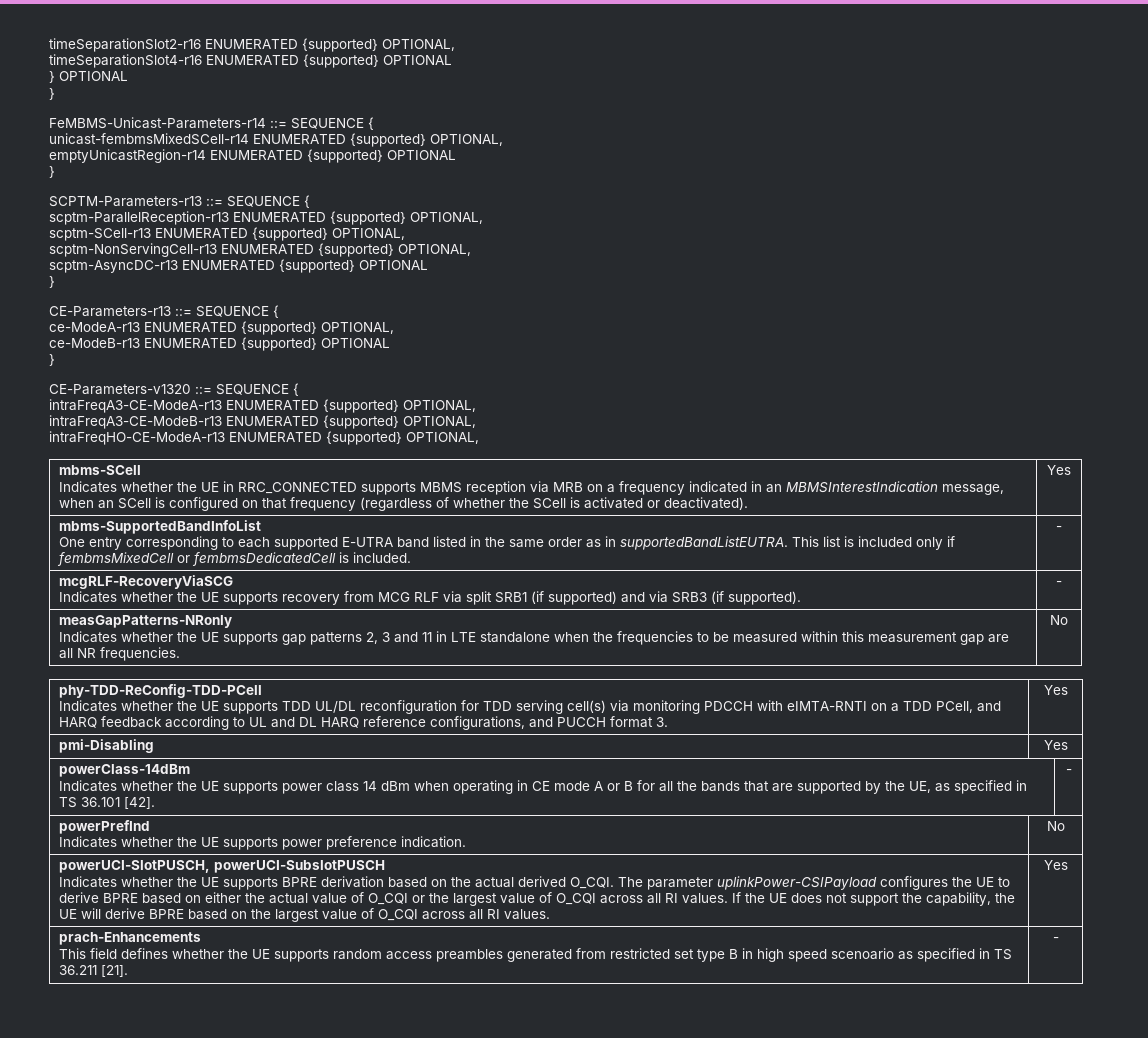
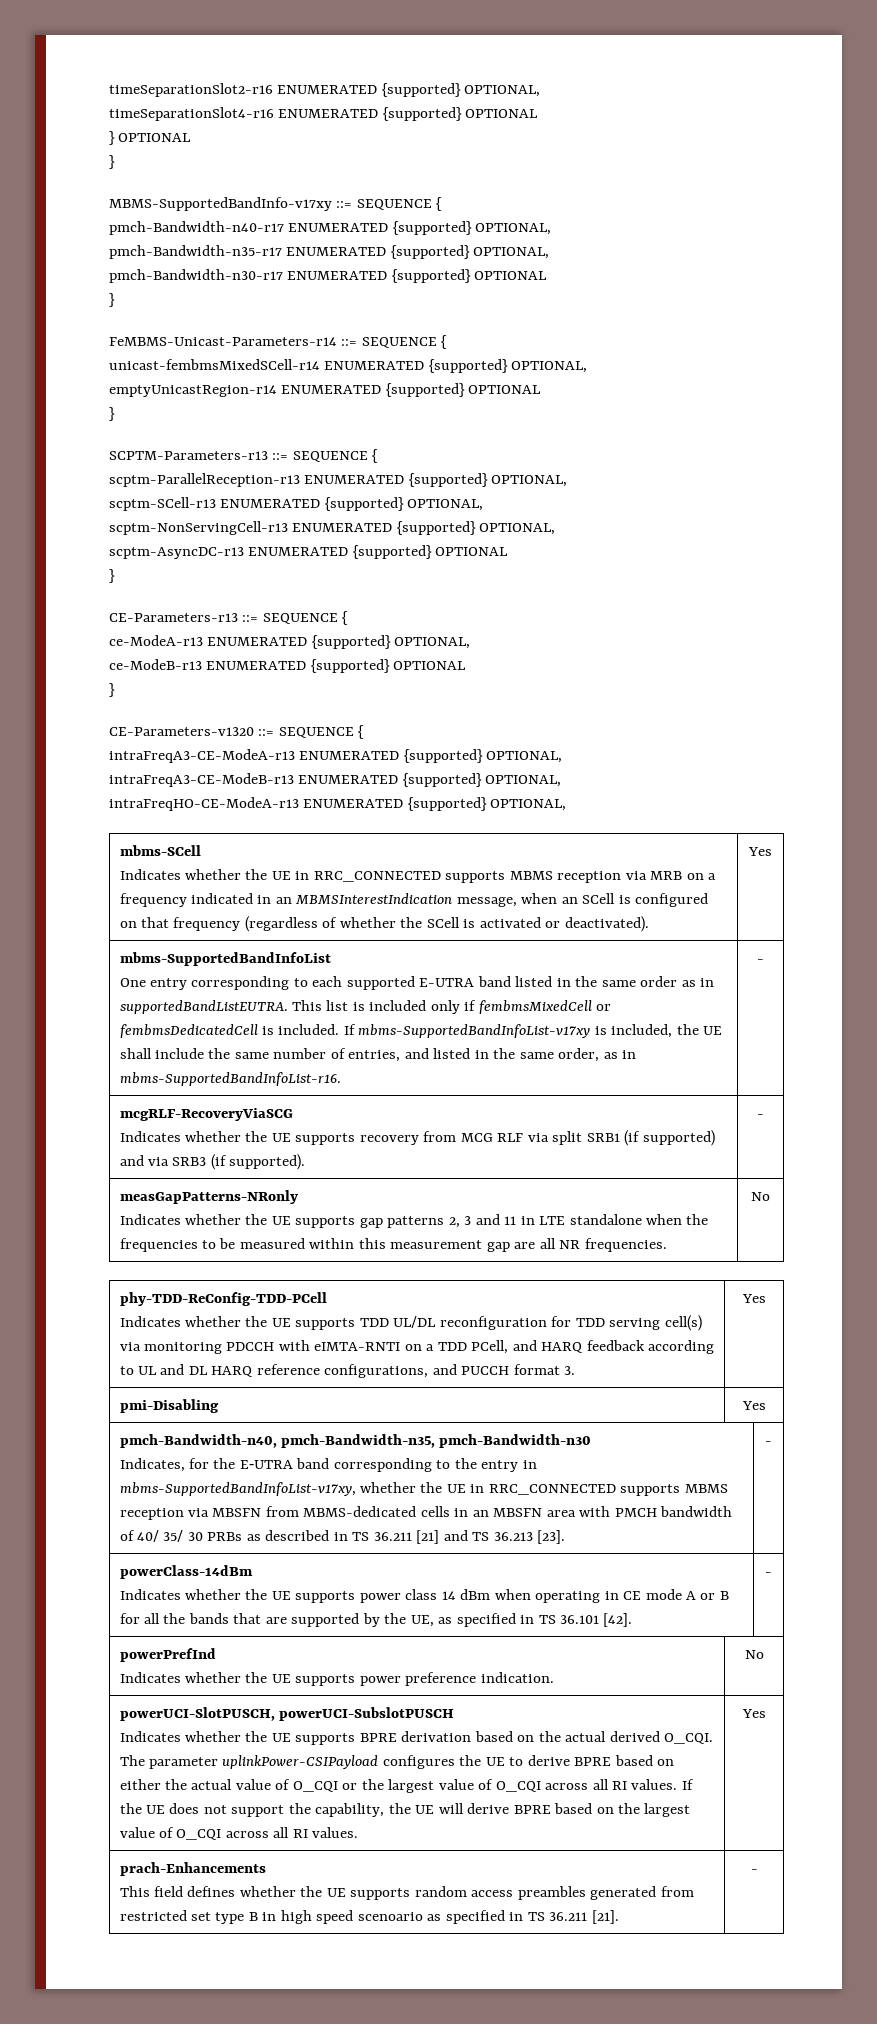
+ MBMS-SupportedBandInfo-v17xy ::= SEQUENCE {
+ pmch-Bandwidth-n40-r17 ENUMERATED {supported} OPTIONAL,
+ pmch-Bandwidth-n35-r17 ENUMERATED {supported} OPTIONAL,
+ pmch-Bandwidth-n30-r17 ENUMERATED {supported} OPTIONAL
+ }
+ If mbms-SupportedBandInfoList-v17xy is included, the UE shall include the same number of entries, and listed in the same order, as in mbms-SupportedBandInfoList-r16.
+ pmch-Bandwidth-n40, pmch-Bandwidth-n35, pmch-Bandwidth-n30
+ Indicates, for the E‑UTRA band corresponding to the entry in mbms-SupportedBandInfoList-v17xy, whether the UE in RRC_CONNECTED supports MBMS reception via MBSFN from MBMS-dedicated cells in an MBSFN area with PMCH bandwidth of 40/ 35/ 30 PRBs as described in TS 36.211 [21] and TS 36.213 [23]. | -

